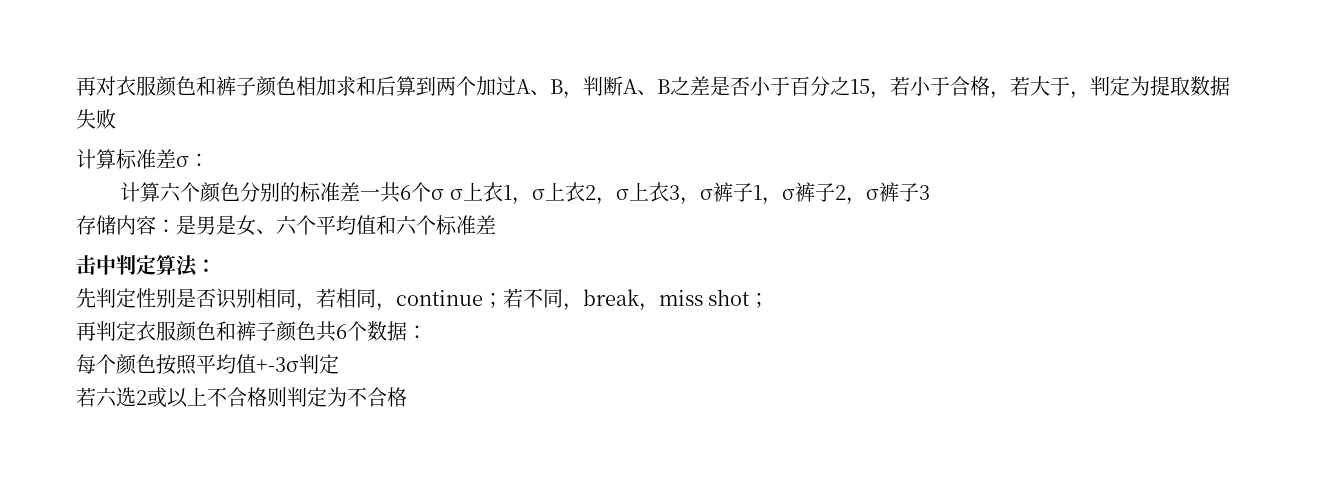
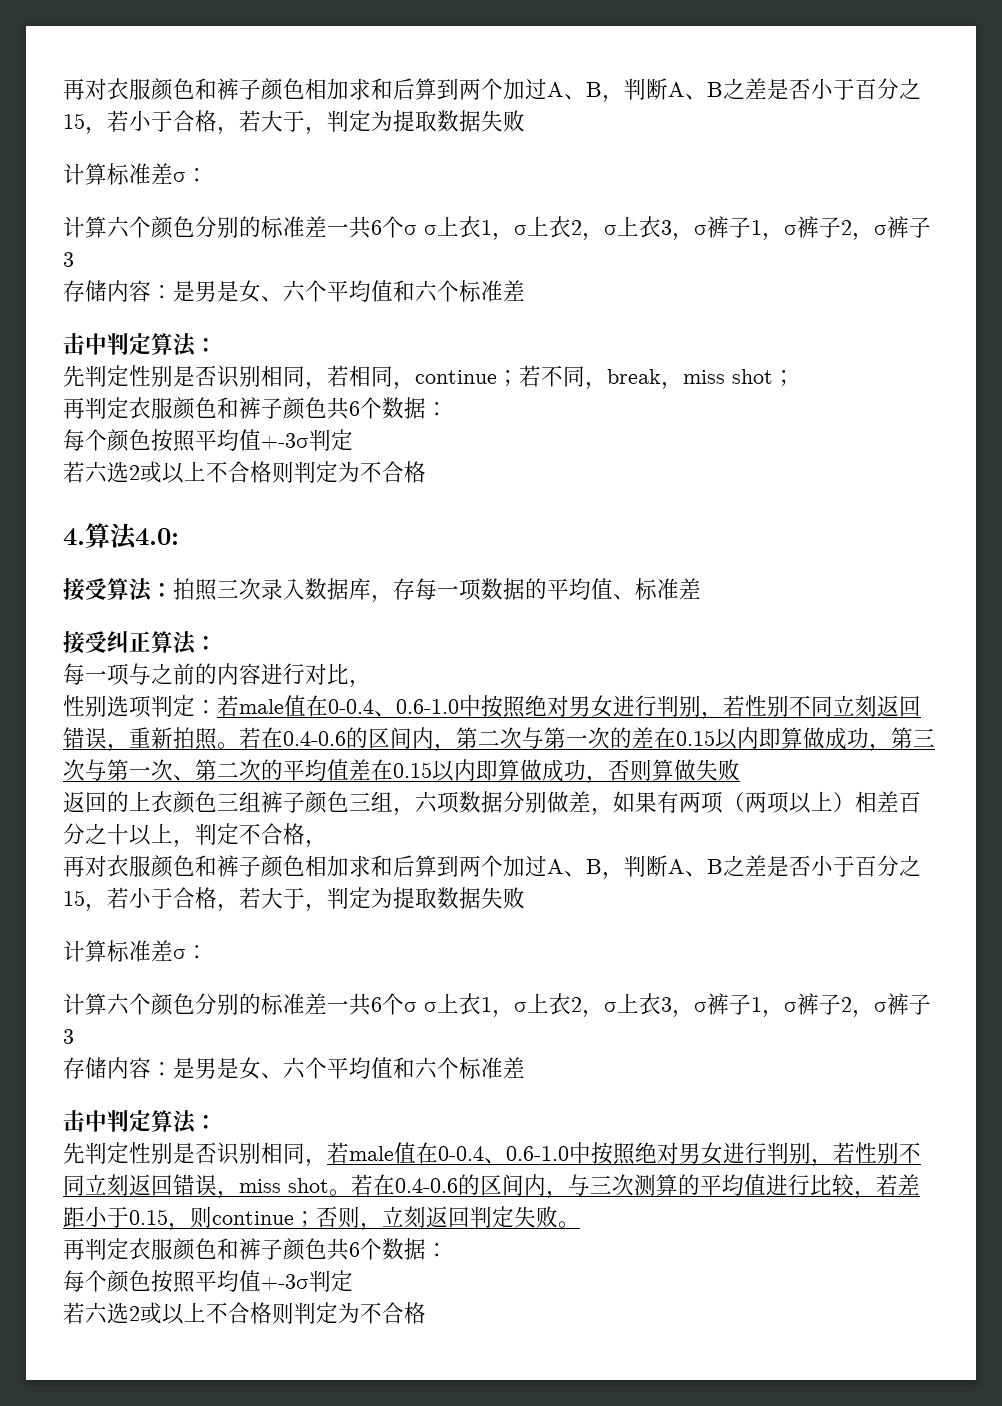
+ 4.算法4.0:
+ 接受算法：拍照三次录入数据库，存每一项数据的平均值、标准差
+ 接受纠正算法：
+ 每一项与之前的内容进行对比，
+ 性别选项判定：若male值在0-0.4、0.6-1.0中按照绝对男女进行判别，若性别不同立刻返回错误，重新拍照。若在0.4-0.6的区间内，第二次与第一次的差在0.15以内即算做成功，第三次与第一次、第二次的平均值差在0.15以内即算做成功，否则算做失败
+ 返回的上衣颜色三组裤子颜色三组，六项数据分别做差，如果有两项（两项以上）相差百分之十以上，判定不合格，
+ 再对衣服颜色和裤子颜色相加求和后算到两个加过A、B，判断A、B之差是否小于百分之15，若小于合格，若大于，判定为提取数据失败
+ 计算标准差σ：
+ 计算六个颜色分别的标准差一共6个σ σ上衣1，σ上衣2，σ上衣3，σ裤子1，σ裤子2，σ裤子3
+ 存储内容：是男是女、六个平均值和六个标准差
+ 击中判定算法：
+ 先判定性别是否识别相同，若male值在0-0.4、0.6-1.0中按照绝对男女进行判别，若性别不同立刻返回错误，miss shot。若在0.4-0.6的区间内，与三次测算的平均值进行比较，若差距小于0.15，则continue；否则，立刻返回判定失败。
+ 再判定衣服颜色和裤子颜色共6个数据：
+ 每个颜色按照平均值+-3σ判定
+ 若六选2或以上不合格则判定为不合格

